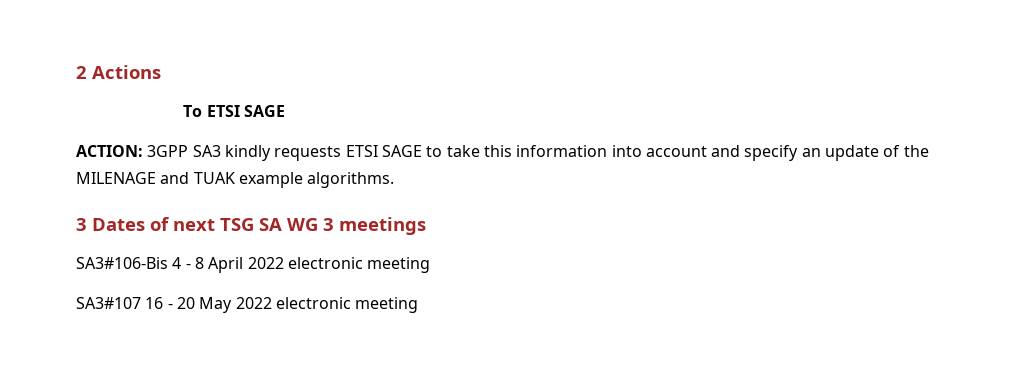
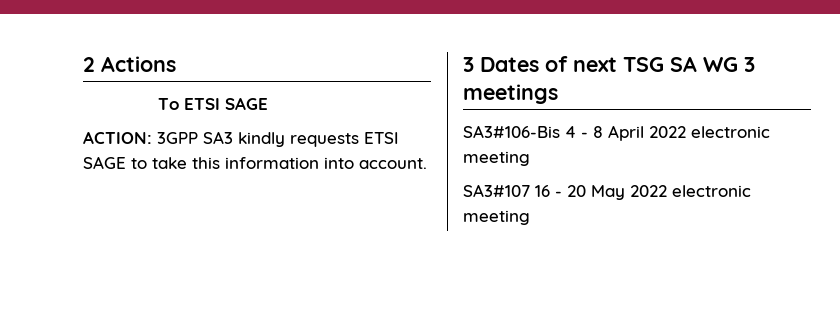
- ACTION: 3GPP SA3 kindly requests ETSI SAGE to take this information into account and specify an update of the MILENAGE and TUAK example algorithms.
+ ACTION: 3GPP SA3 kindly requests ETSI SAGE to take this information into account.

